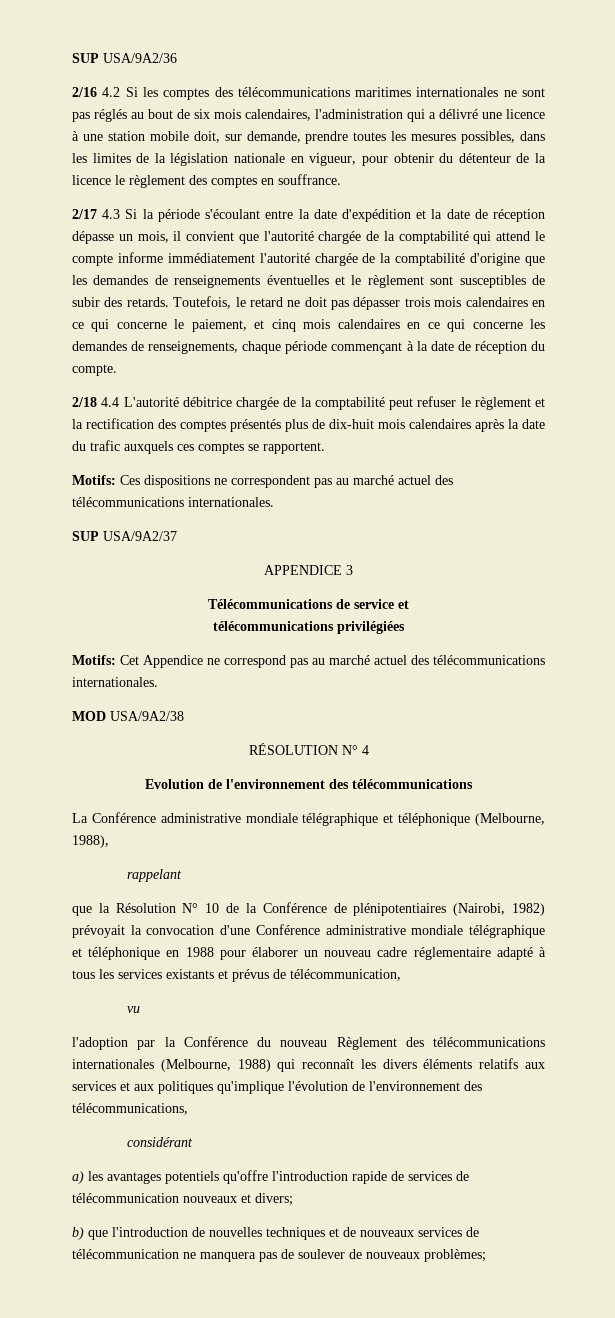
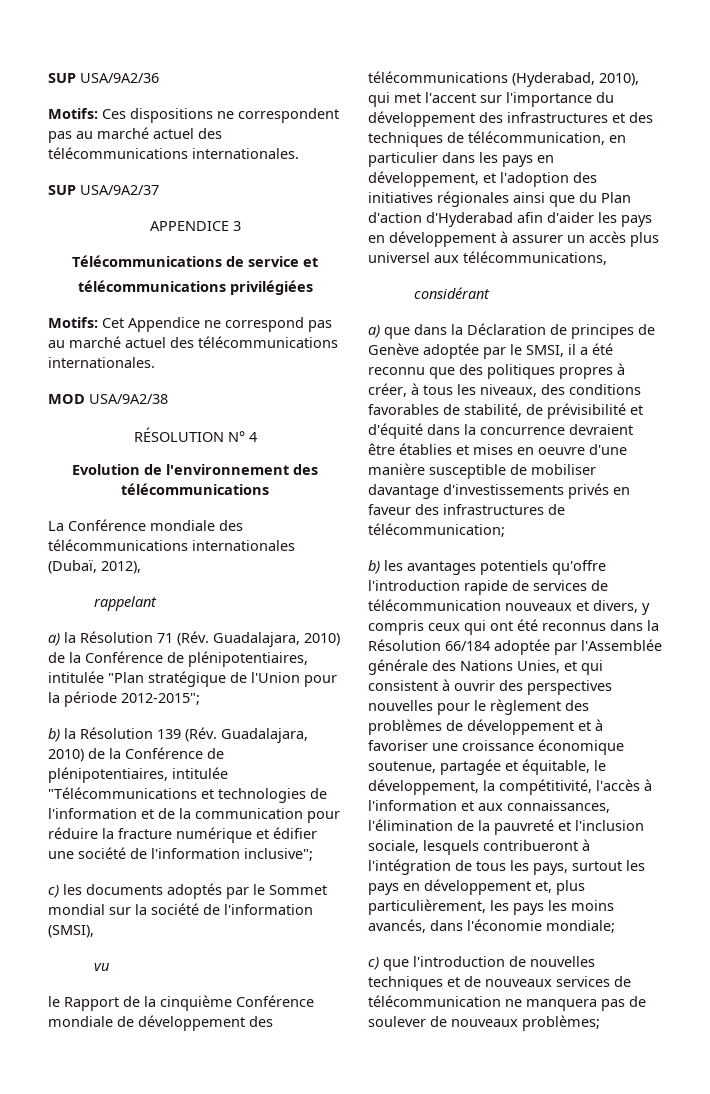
- 2/16 4.2 Si les comptes des télécommunications maritimes internationales ne sont pas réglés au bout de six mois calendaires, l'administration qui a délivré une licence à une station mobile doit, sur demande, prendre toutes les mesures possibles, dans les limites de la législation nationale en vigueur, pour obtenir du détenteur de la licence le règlement des comptes en souffrance.
- 2/17 4.3 Si la période s'écoulant entre la date d'expédition et la date de réception dépasse un mois, il convient que l'autorité chargée de la comptabilité qui attend le compte informe immédiatement l'autorité chargée de la comptabilité d'origine que les demandes de renseignements éventuelles et le règlement sont susceptibles de subir des retards. Toutefois, le retard ne doit pas dépasser trois mois calendaires en ce qui concerne le paiement, et cinq mois calendaires en ce qui concerne les demandes de renseignements, chaque période commençant à la date de réception du compte.
- 2/18 4.4 L'autorité débitrice chargée de la comptabilité peut refuser le règlement et la rectification des comptes présentés plus de dix-huit mois calendaires après la date du trafic auxquels ces comptes se rapportent.
- La Conférence administrative mondiale télégraphique et téléphonique (Melbourne, 1988),
+ La Conférence mondiale des télécommunications internationales (Dubaï, 2012),
- que la Résolution N° 10 de la Conférence de plénipotentiaires (Nairobi, 1982) prévoyait la convocation d'une Conférence administrative mondiale télégraphique et téléphonique en 1988 pour élaborer un nouveau cadre réglementaire adapté à tous les services existants et prévus de télécommunication,
+ a) la Résolution 71 (Rév. Guadalajara, 2010) de la Conférence de plénipotentiaires, intitulée "Plan stratégique de l'Union pour la période 2012-2015";
+ b) la Résolution 139 (Rév. Guadalajara, 2010) de la Conférence de plénipotentiaires, intitulée "Télécommunications et technologies de l'information et de la communication pour réduire la fracture numérique et édifier une société de l'information inclusive";
+ c) les documents adoptés par le Sommet mondial sur la société de l'information (SMSI),
  vu
- l'adoption par la Conférence du nouveau Règlement des télécommunications internationales (Melbourne, 1988) qui reconnaît les divers éléments relatifs aux services et aux politiques qu'implique l'évolution de l'environnement des télécommunications,
+ le Rapport de la cinquième Conférence mondiale de développement des télécommunications (Hyderabad, 2010), qui met l'accent sur l'importance du développement des infrastructures et des techniques de télécommunication, en particulier dans les pays en développement, et l'adoption des initiatives régionales ainsi que du Plan d'action d'Hyderabad afin d'aider les pays en développement à assurer un accès plus universel aux télécommunications,
  considérant
- a) les avantages potentiels qu'offre l'introduction rapide de services de télécommunication nouveaux et divers;
- b) que l'introduction de nouvelles techniques et de nouveaux services de télécommunication ne manquera pas de soulever de nouveaux problèmes;
+ a) que dans la Déclaration de principes de Genève adoptée par le SMSI, il a été reconnu que des politiques propres à créer, à tous les niveaux, des conditions favorables de stabilité, de prévisibilité et d'équité dans la concurrence devraient être établies et mises en oeuvre d'une manière susceptible de mobiliser davantage d'investissements privés en faveur des infrastructures de télécommunication;
+ b) les avantages potentiels qu'offre l'introduction rapide de services de télécommunication nouveaux et divers, y compris ceux qui ont été reconnus dans la Résolution 66/184 adoptée par l'Assemblée générale des Nations Unies, et qui consistent à ouvrir des perspectives nouvelles pour le règlement des problèmes de développement et à favoriser une croissance économique soutenue, partagée et équitable, le développement, la compétitivité, l'accès à l'information et aux connaissances, l'élimination de la pauvreté et l'inclusion sociale, lesquels contribueront à l'intégration de tous les pays, surtout les pays en développement et, plus particulièrement, les pays les moins avancés, dans l'économie mondiale;
+ c) que l'introduction de nouvelles techniques et de nouveaux services de télécommunication ne manquera pas de soulever de nouveaux problèmes;

